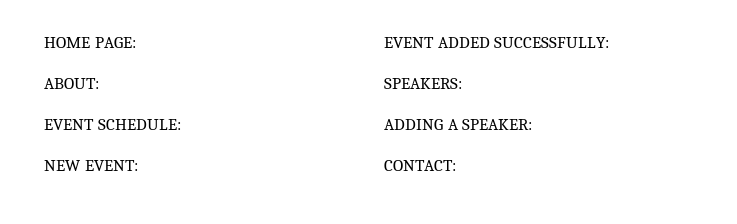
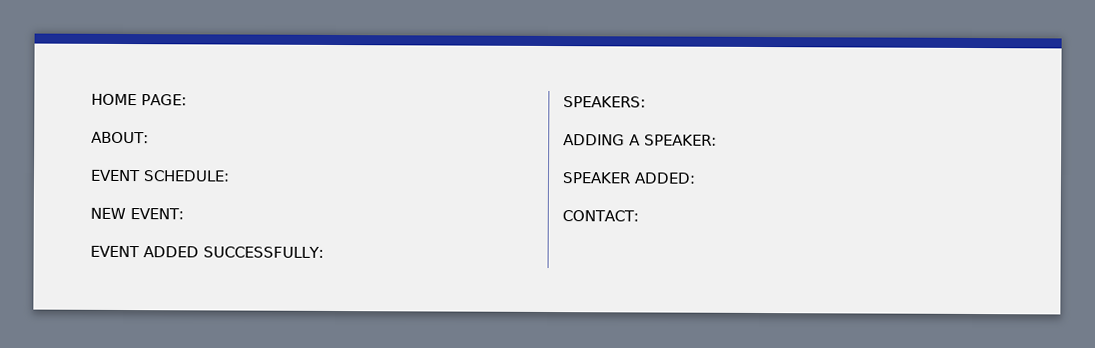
+ SPEAKER ADDED:

